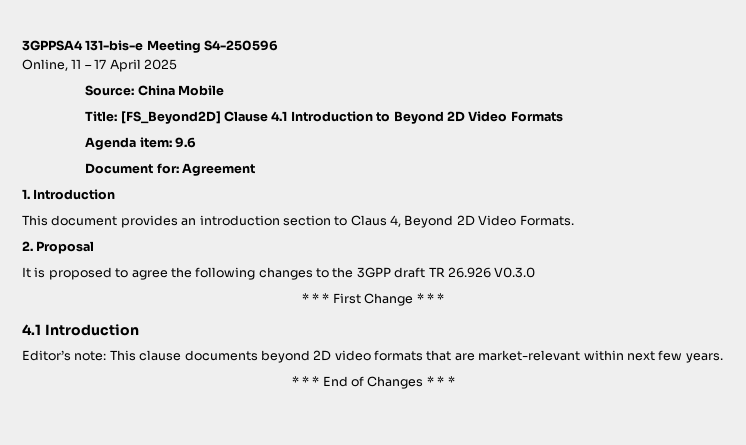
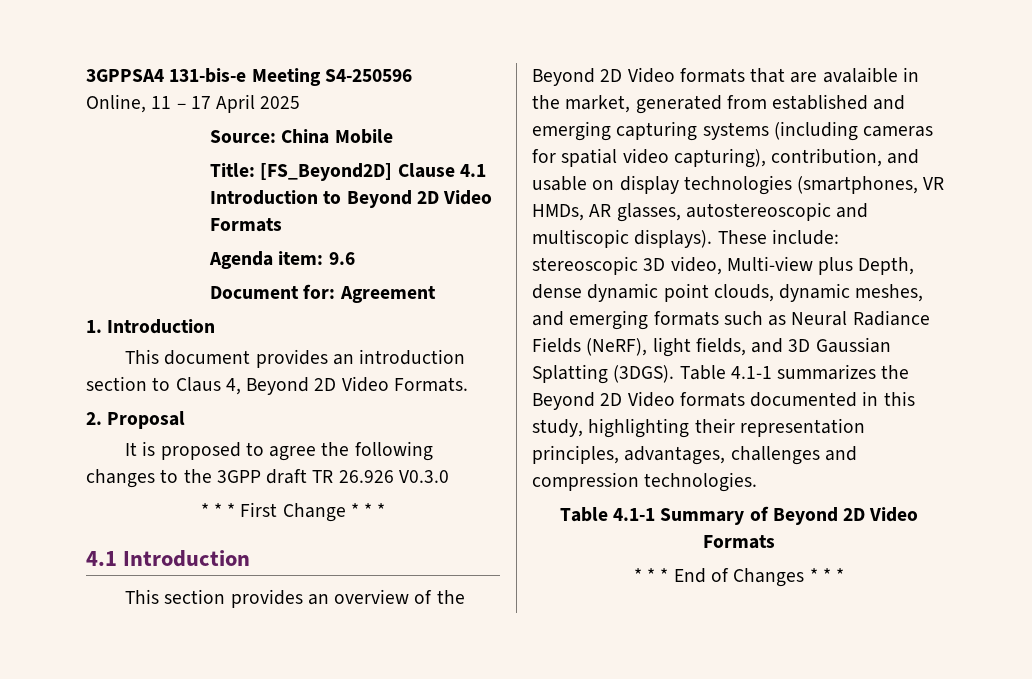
- Editor’s note: This clause documents beyond 2D video formats that are market-relevant within next few years.
+ This section provides an overview of the Beyond 2D Video formats that are avalaible in the market, generated from established and emerging capturing systems (including cameras for spatial video capturing), contribution, and usable on display technologies (smartphones, VR HMDs, AR glasses, autostereoscopic and multiscopic displays). These include: stereoscopic 3D video, Multi-view plus Depth, dense dynamic point clouds, dynamic meshes, and emerging formats such as Neural Radiance Fields (NeRF), light fields, and 3D Gaussian Splatting (3DGS). Table 4.1-1 summarizes the Beyond 2D Video formats documented in this study, highlighting their representation principles, advantages, challenges and compression technologies.
+ Table 4.1-1 Summary of Beyond 2D Video Formats

